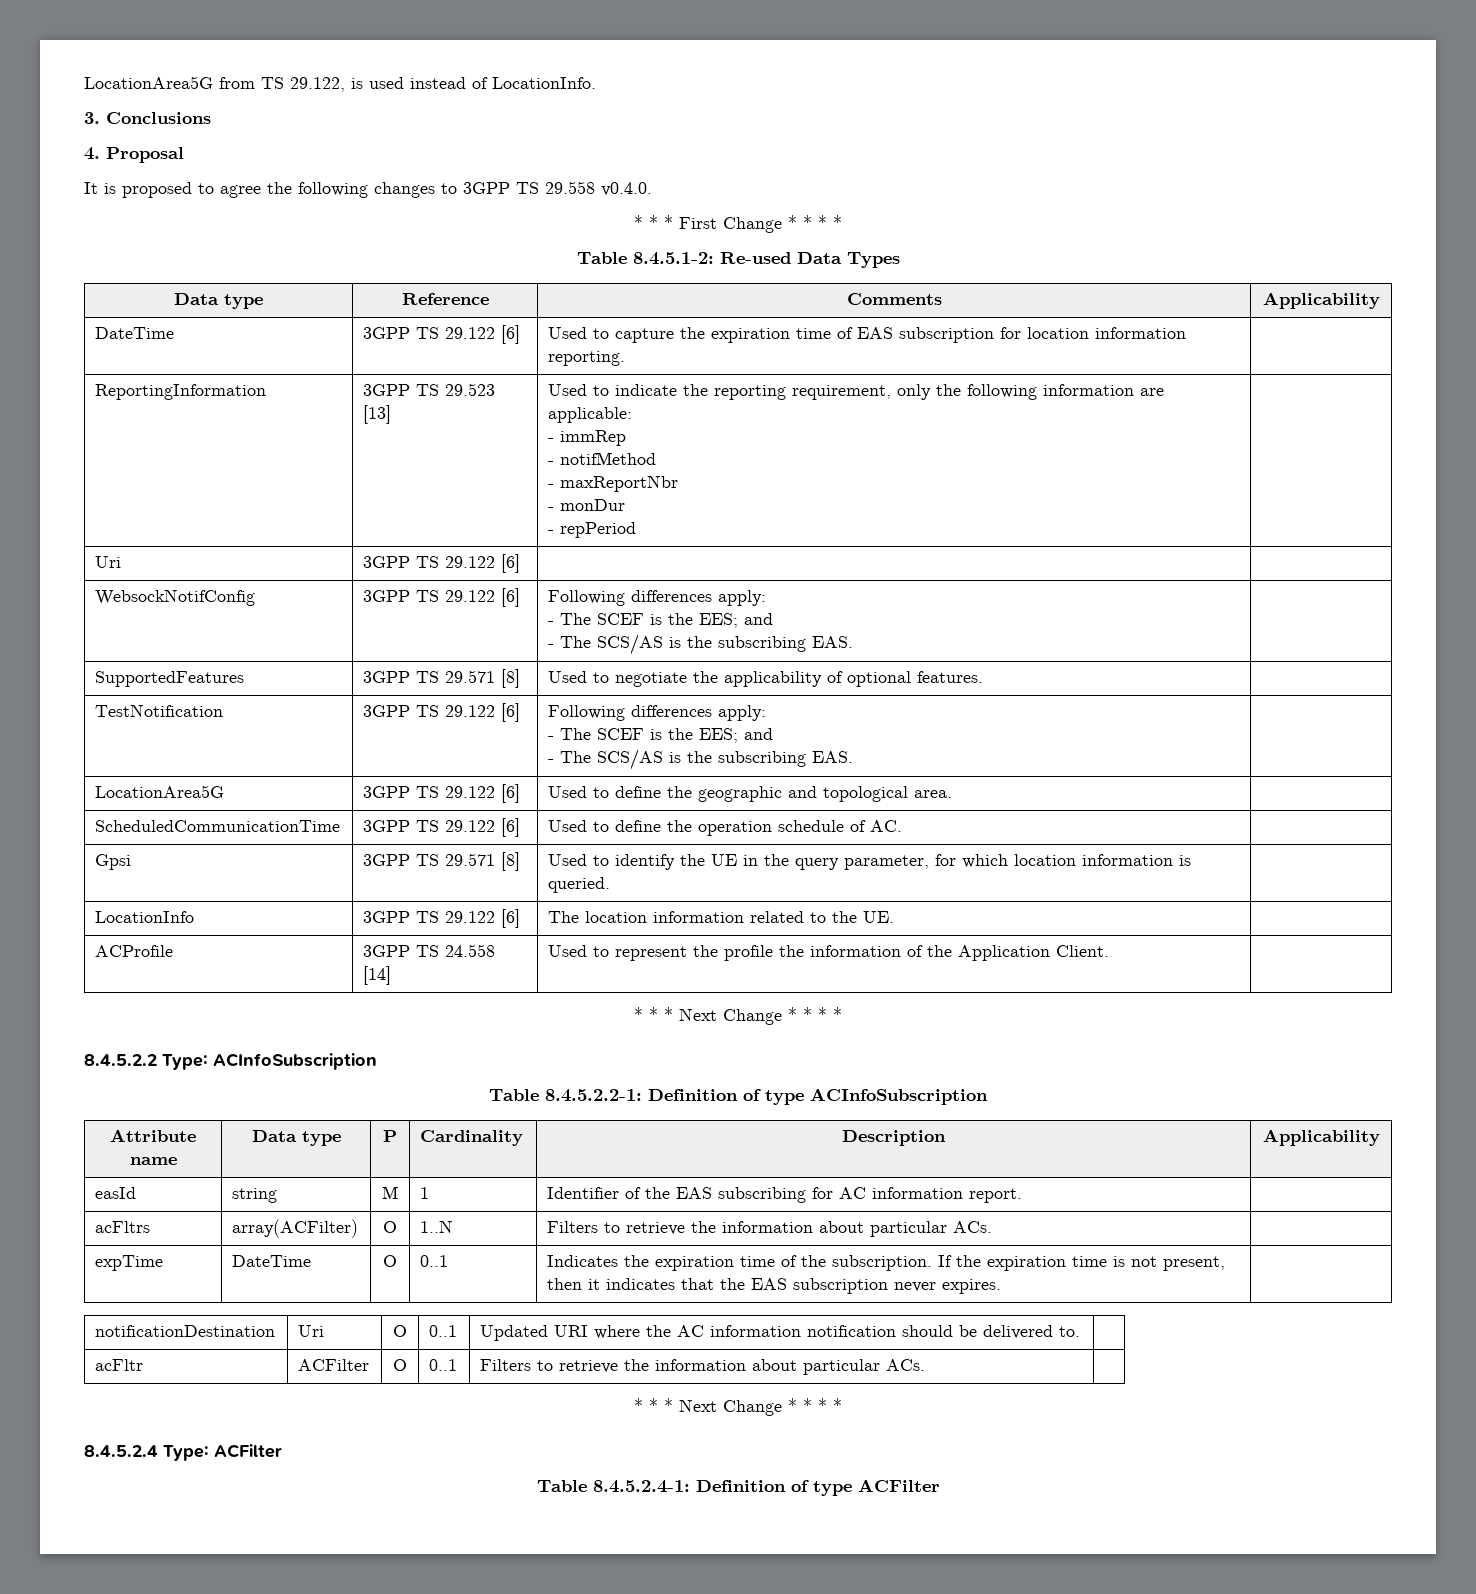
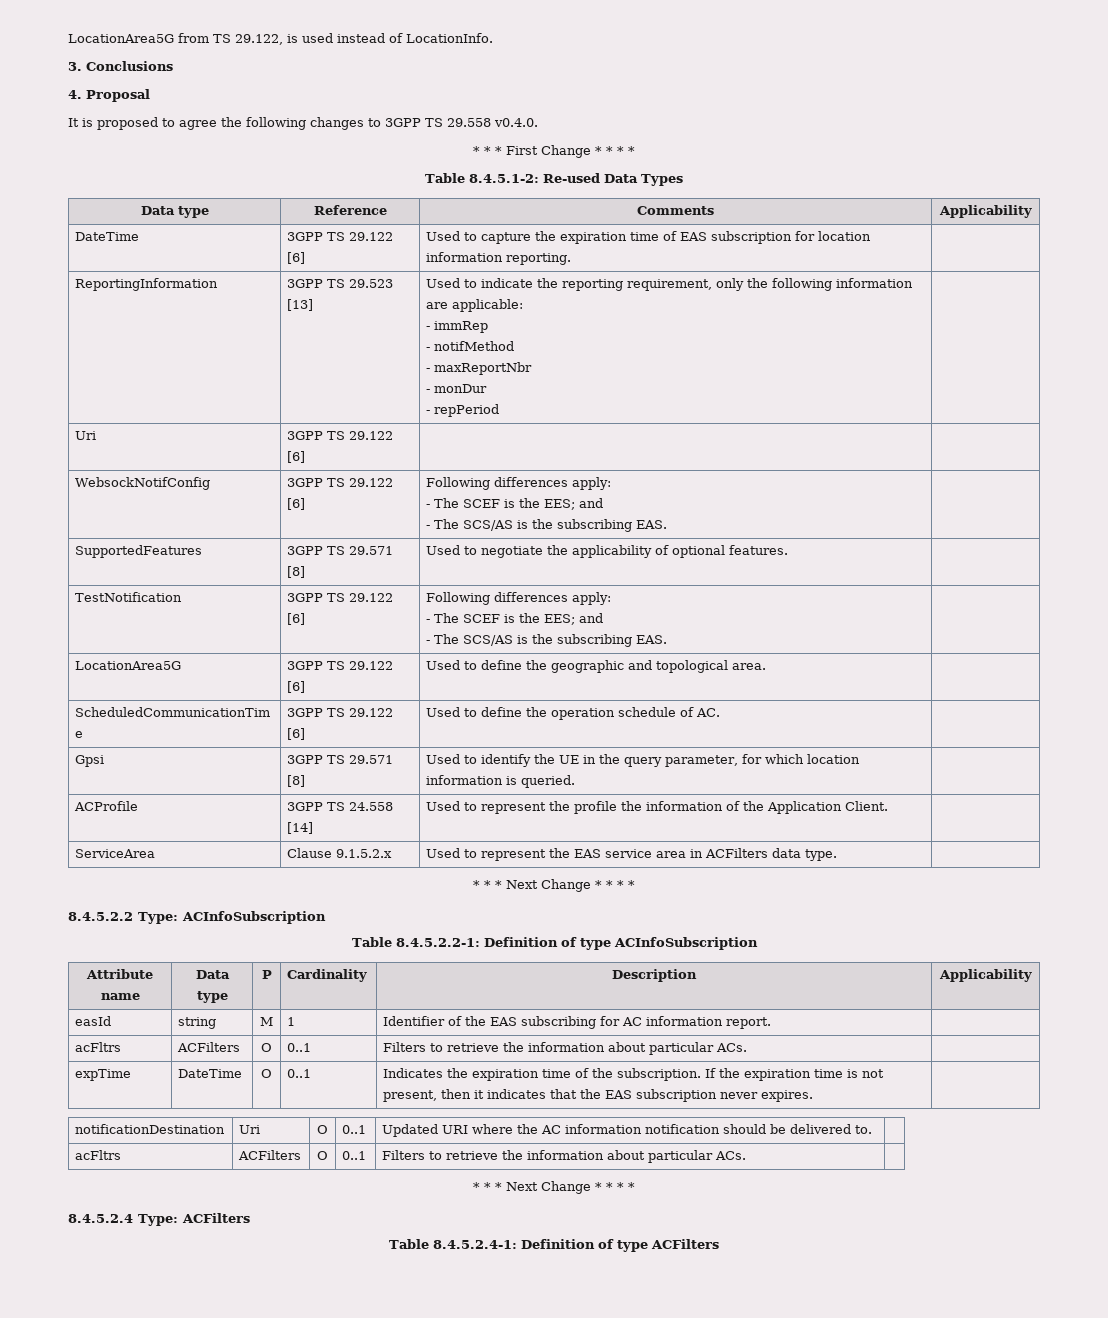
- LocationInfo | 3GPP TS 29.122 [6] | The location information related to the UE. |
+ ServiceArea | Clause 9.1.5.2.x | Used to represent the EAS service area in ACFilters data type. |
  easId | string | M | 1 | Identifier of the EAS subscribing for AC information report. |
- acFltrs | array(ACFilter) | O | 1..N | Filters to retrieve the information about particular ACs. |
+ acFltrs | ACFilters | O | 0..1 | Filters to retrieve the information about particular ACs. |
  notificationDestination | Uri | O | 0..1 | Updated URI where the AC information notification should be delivered to. |
- acFltr | ACFilter | O | 0..1 | Filters to retrieve the information about particular ACs. |
+ acFltrs | ACFilters | O | 0..1 | Filters to retrieve the information about particular ACs. |
- 8.4.5.2.4 Type: ACFilter
+ 8.4.5.2.4 Type: ACFilters
- Table 8.4.5.2.4-1: Definition of type ACFilter
+ Table 8.4.5.2.4-1: Definition of type ACFilters

